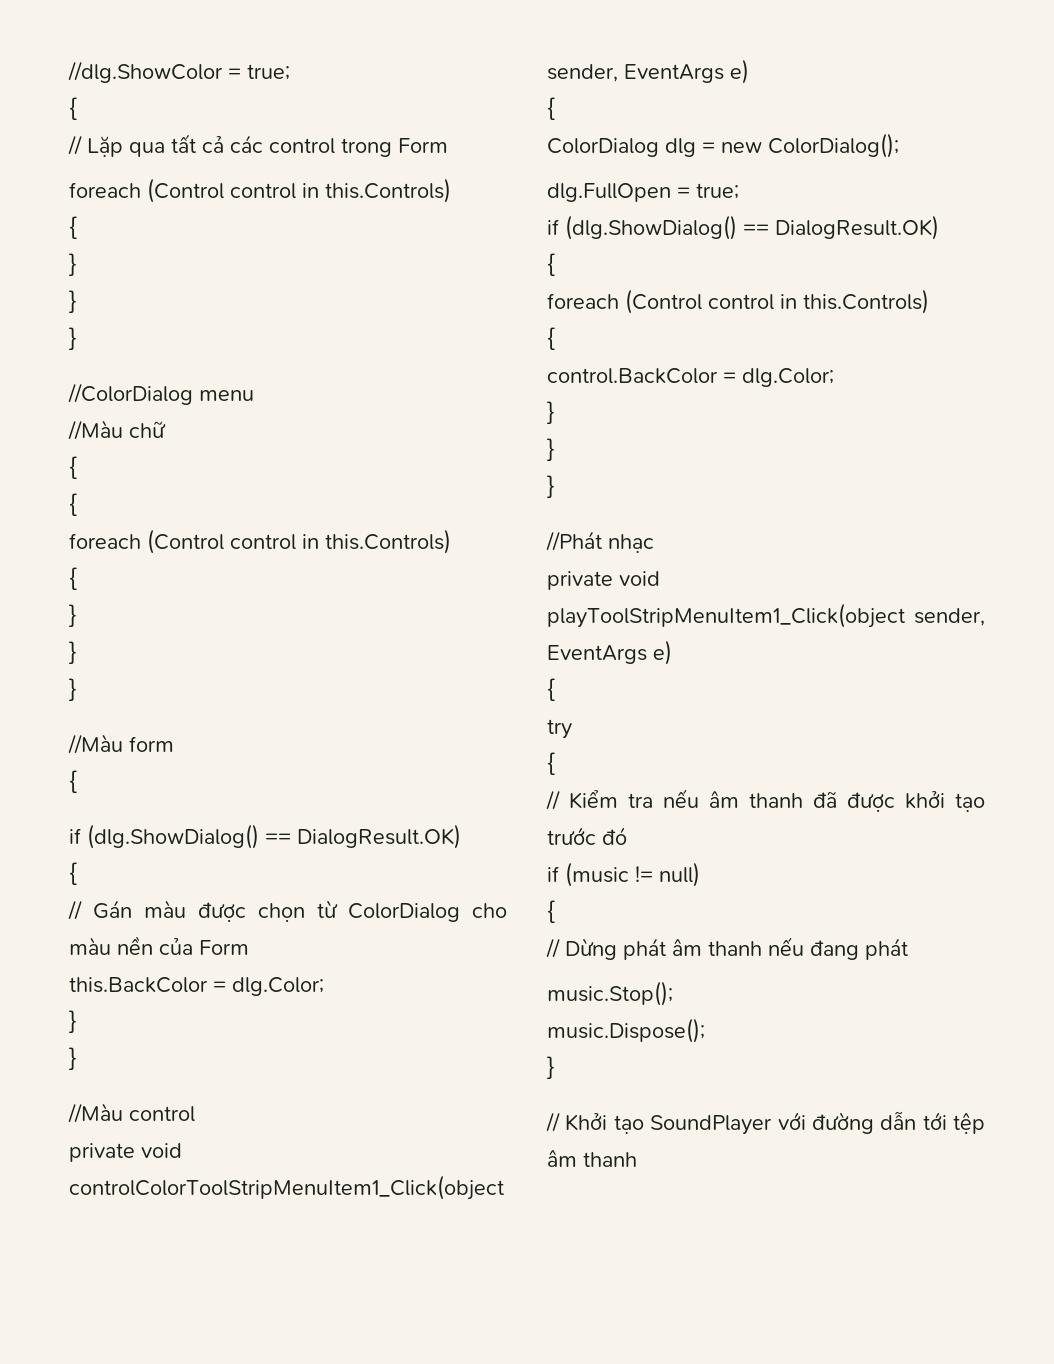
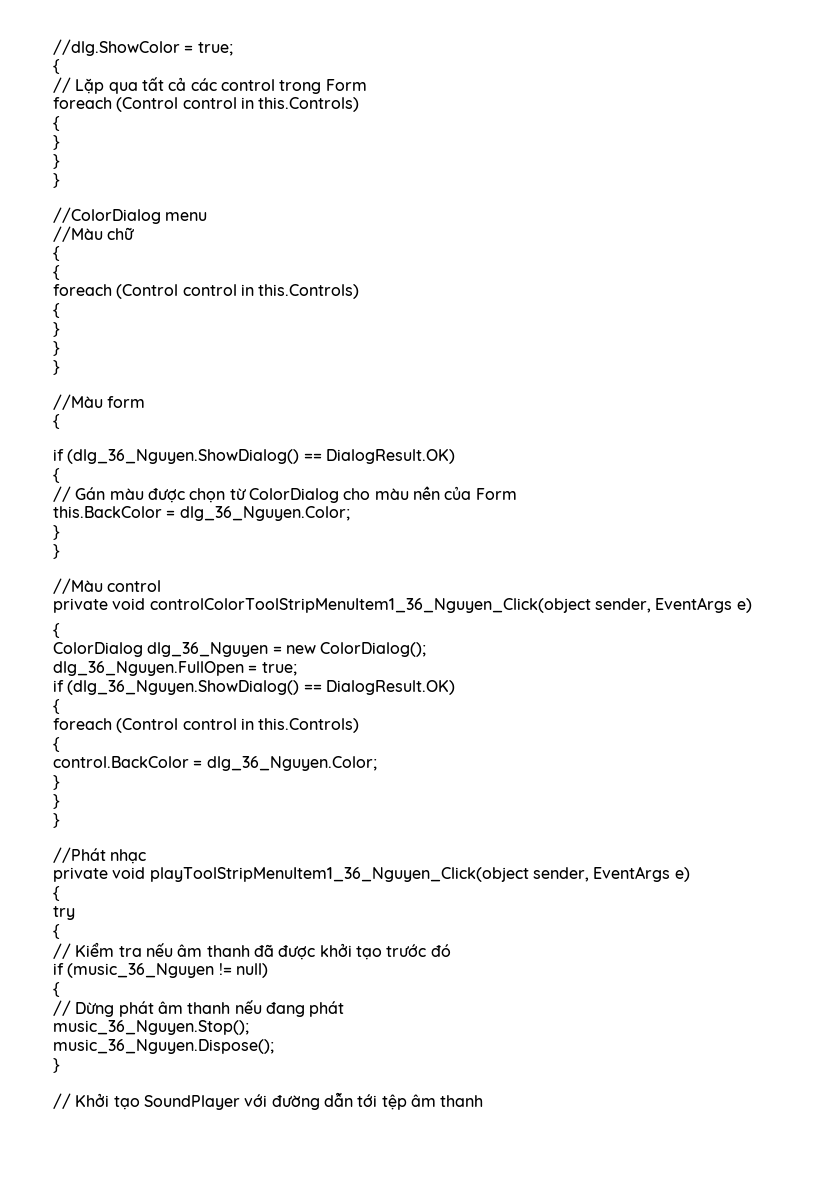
  //Màu form
  {
- if (dlg.ShowDialog() == DialogResult.OK)
+ if (dlg_36_Nguyen.ShowDialog() == DialogResult.OK)
- this.BackColor = dlg.Color;
+ this.BackColor = dlg_36_Nguyen.Color;
- private void controlColorToolStripMenuItem1_Click(object sender, EventArgs e)
+ private void controlColorToolStripMenuItem1_36_Nguyen_Click(object sender, EventArgs e)
- ColorDialog dlg = new ColorDialog();
+ ColorDialog dlg_36_Nguyen = new ColorDialog();
- dlg.FullOpen = true;
- if (dlg.ShowDialog() == DialogResult.OK)
+ dlg_36_Nguyen.FullOpen = true;
+ if (dlg_36_Nguyen.ShowDialog() == DialogResult.OK)
- control.BackColor = dlg.Color;
+ control.BackColor = dlg_36_Nguyen.Color;
- private void playToolStripMenuItem1_Click(object sender, EventArgs e)
+ private void playToolStripMenuItem1_36_Nguyen_Click(object sender, EventArgs e)
- if (music != null)
+ if (music_36_Nguyen != null)
- music.Stop();
- music.Dispose();
+ music_36_Nguyen.Stop();
+ music_36_Nguyen.Dispose();

